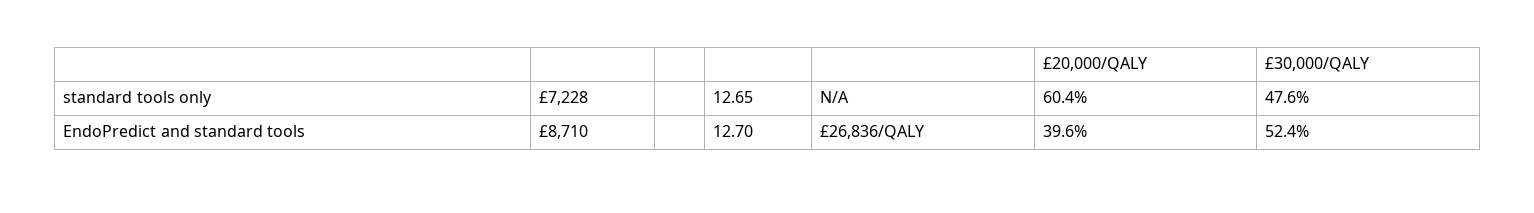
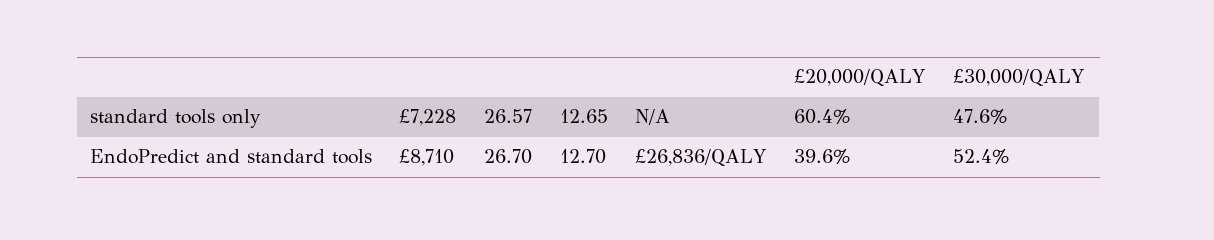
- standard tools only | £7,228 | | 12.65 | N/A | 60.4% | 47.6%
+ standard tools only | £7,228 | 26.57 | 12.65 | N/A | 60.4% | 47.6%
- EndoPredict and standard tools | £8,710 | | 12.70 | £26,836/QALY | 39.6% | 52.4%
+ EndoPredict and standard tools | £8,710 | 26.70 | 12.70 | £26,836/QALY | 39.6% | 52.4%

